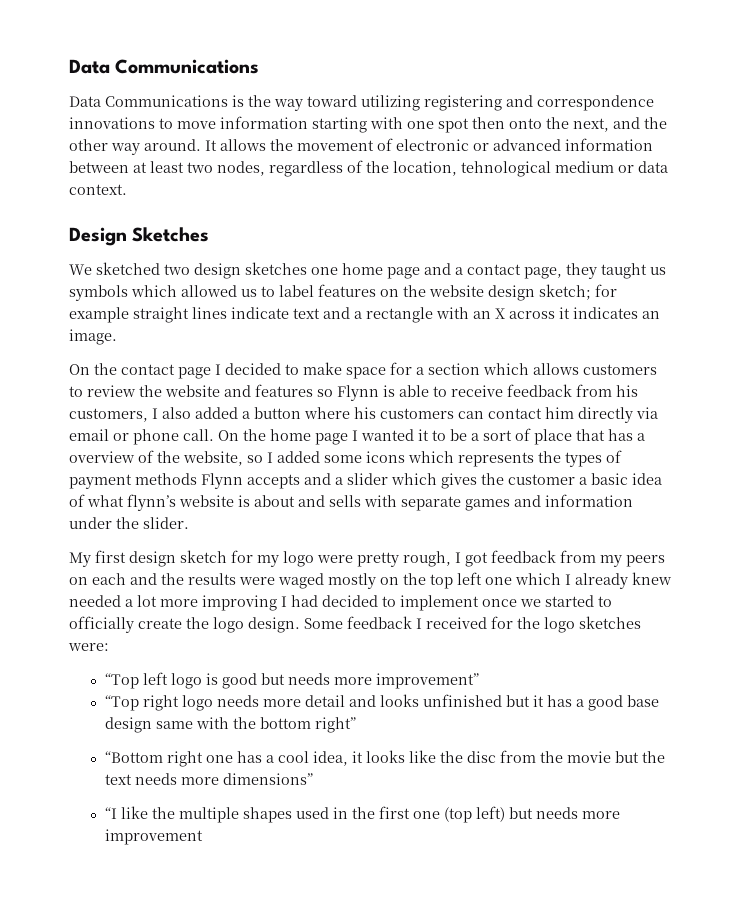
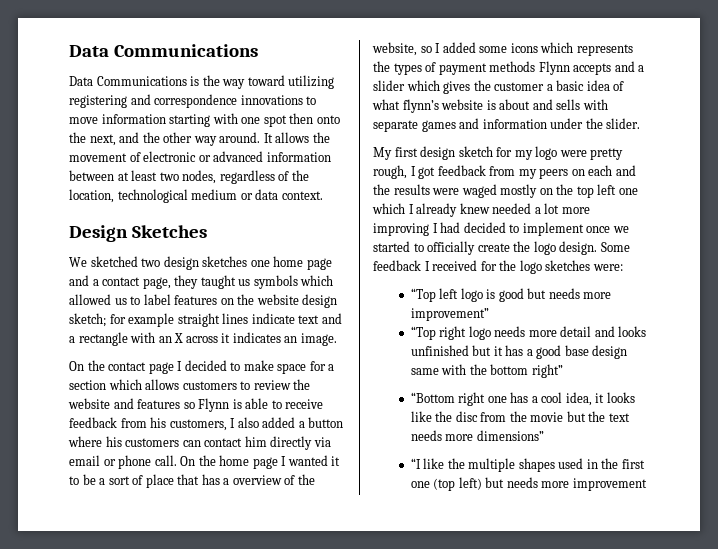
- It allows the movement of electronic or advanced information between at least two nodes, regardless of the location, tehnological medium or data context.
+ It allows the movement of electronic or advanced information between at least two nodes, regardless of the location, technological medium or data context.

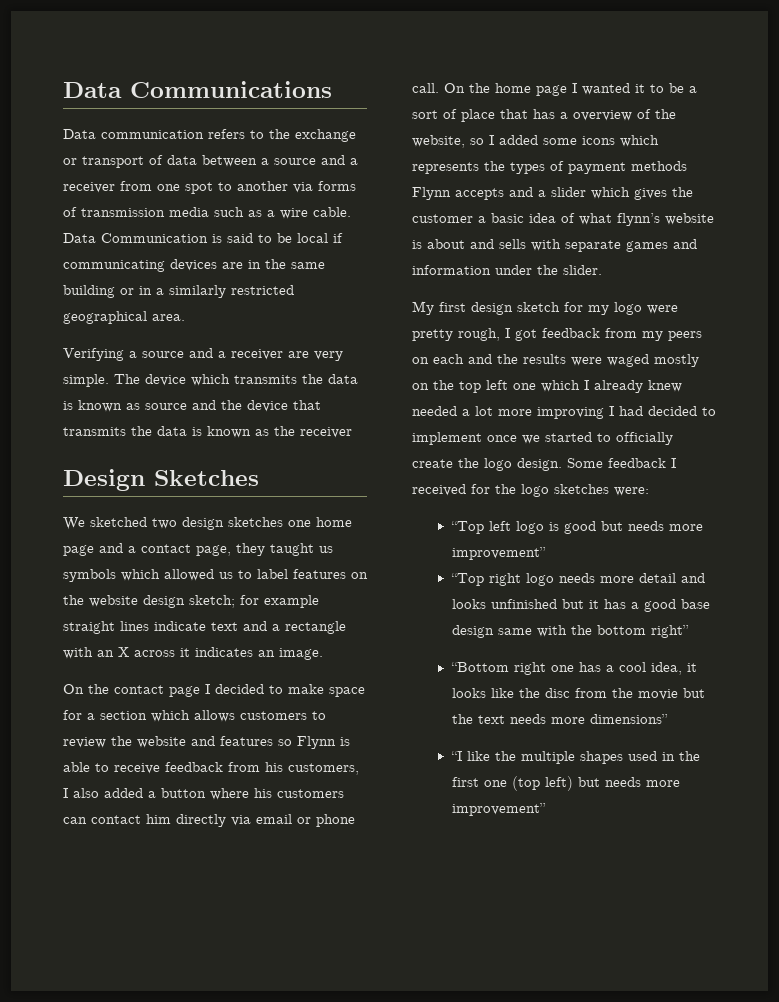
- Data Communications is the way toward utilizing registering and correspondence innovations to move information starting with one spot then onto the next, and the other way around. It allows the movement of electronic or advanced information between at least two nodes, regardless of the location, technological medium or data context.
+ Data communication refers to the exchange or transport of data between a source and a receiver from one spot to another via forms of transmission media such as a wire cable. Data Communication is said to be local if communicating devices are in the same building or in a similarly restricted geographical area.
+ Verifying a source and a receiver are very simple. The device which transmits the data is known as source and the device that transmits the data is known as the receiver
- “I like the multiple shapes used in the first one (top left) but needs more improvement
+ “I like the multiple shapes used in the first one (top left) but needs more improvement”

